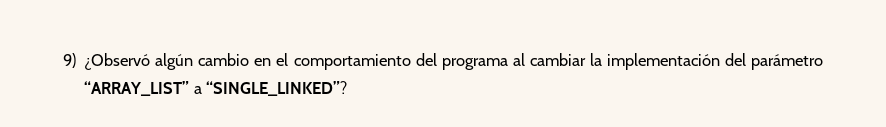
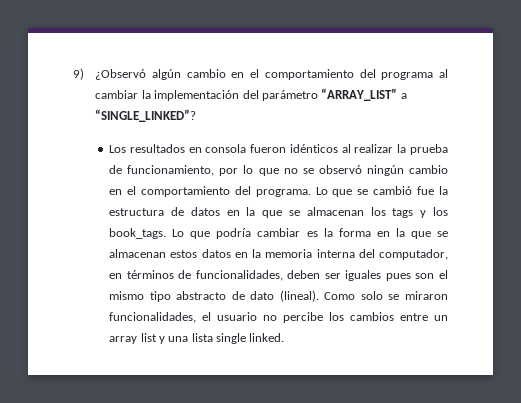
+ Los resultados en consola fueron idénticos al realizar la prueba de funcionamiento, por lo que no se observó ningún cambio en el comportamiento del programa. Lo que se cambió fue la estructura de datos en la que se almacenan los tags y los book_tags. Lo que podría cambiar es la forma en la que se almacenan estos datos en la memoria interna del computador, en términos de funcionalidades, deben ser iguales pues son el mismo tipo abstracto de dato (lineal). Como solo se miraron funcionalidades, el usuario no percibe los cambios entre un array list y una lista single linked.

